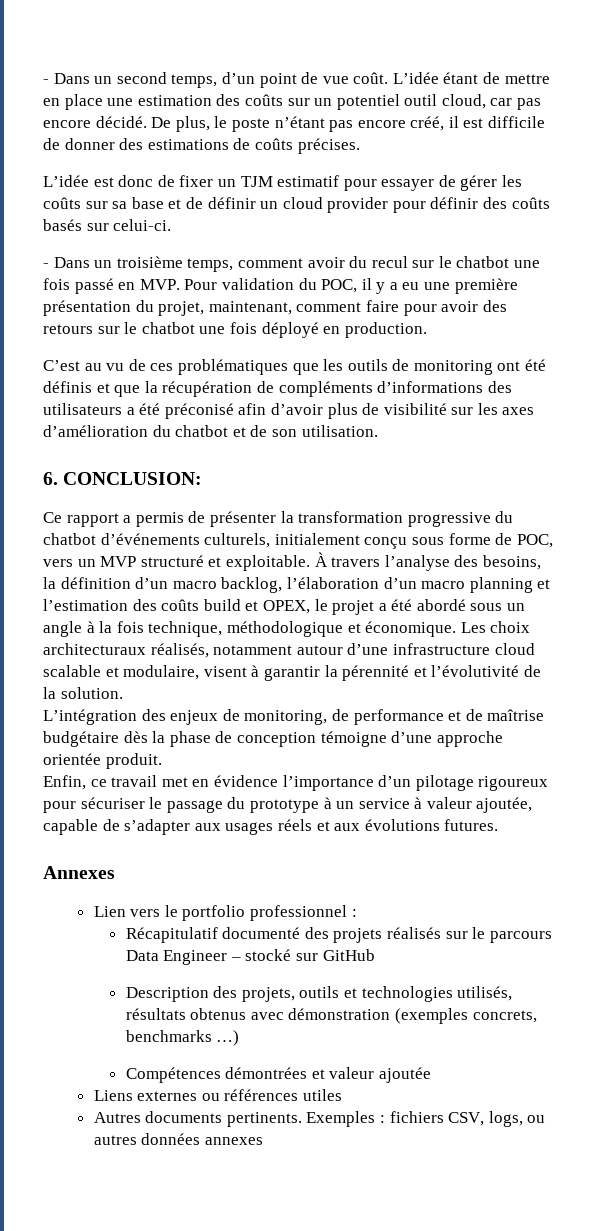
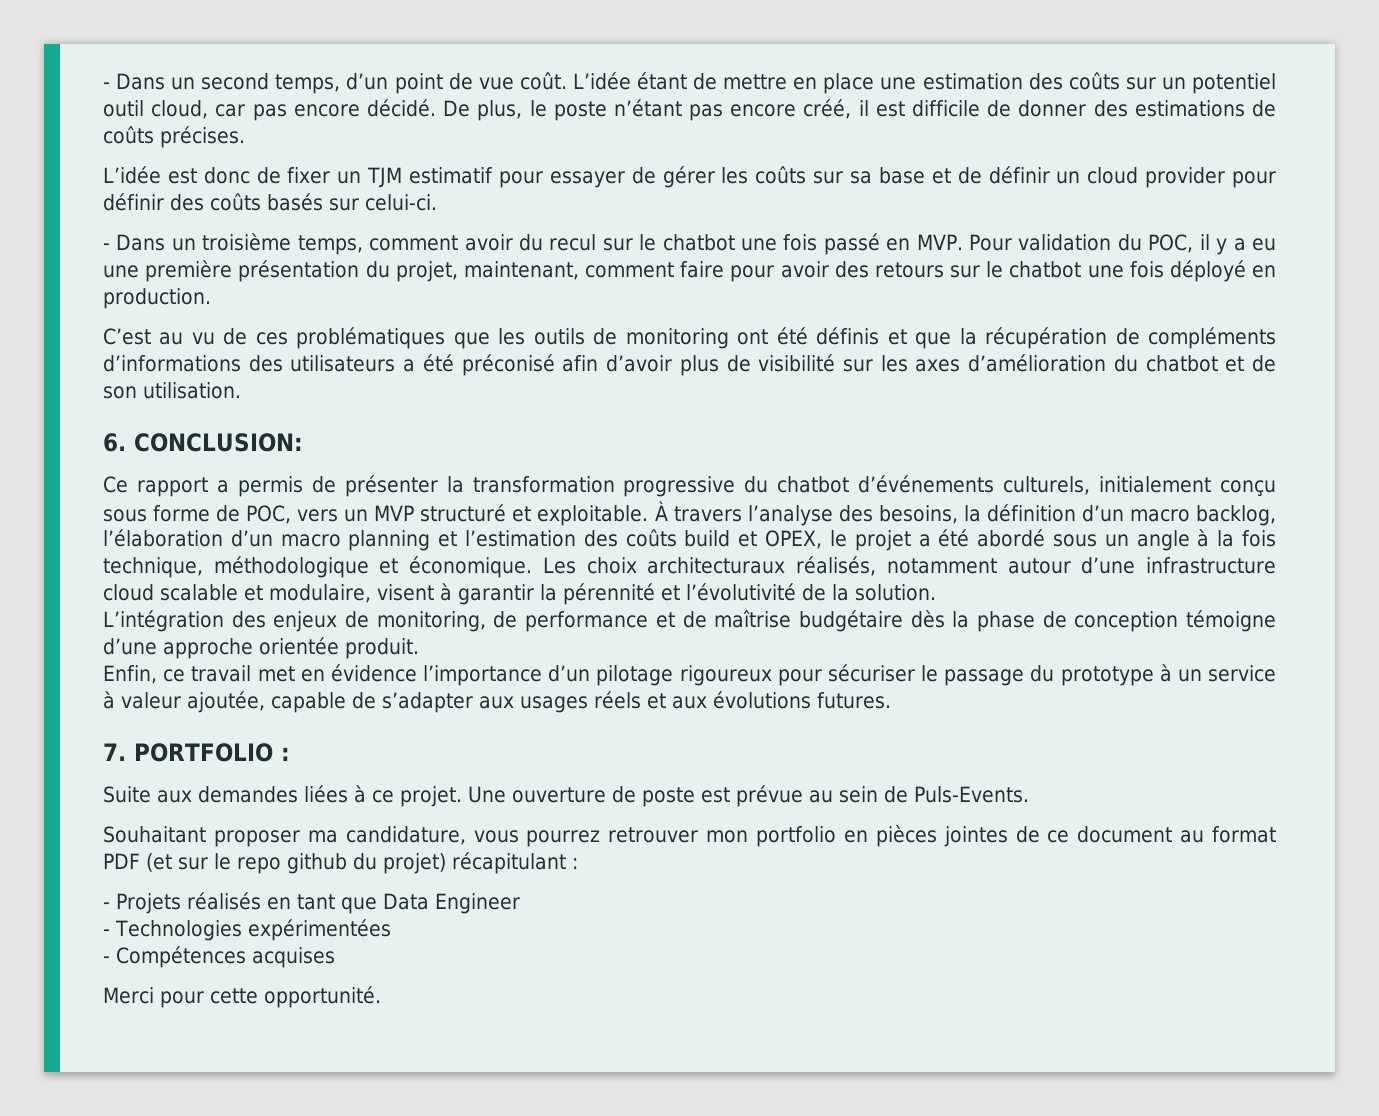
- Annexes
- Lien vers le portfolio professionnel :
- Récapitulatif documenté des projets réalisés sur le parcours Data Engineer – stocké sur GitHub
- Description des projets, outils et technologies utilisés, résultats obtenus avec démonstration (exemples concrets, benchmarks …)
- Compétences démontrées et valeur ajoutée
- Liens externes ou références utiles
- Autres documents pertinents. Exemples : fichiers CSV, logs, ou autres données annexes
+ 7. PORTFOLIO :
+ Suite aux demandes liées à ce projet. Une ouverture de poste est prévue au sein de Puls-Events.
+ Souhaitant proposer ma candidature, vous pourrez retrouver mon portfolio en pièces jointes de ce document au format PDF (et sur le repo github du projet) récapitulant :
+ - Projets réalisés en tant que Data Engineer
+ - Technologies expérimentées
+ - Compétences acquises
+ Merci pour cette opportunité.

